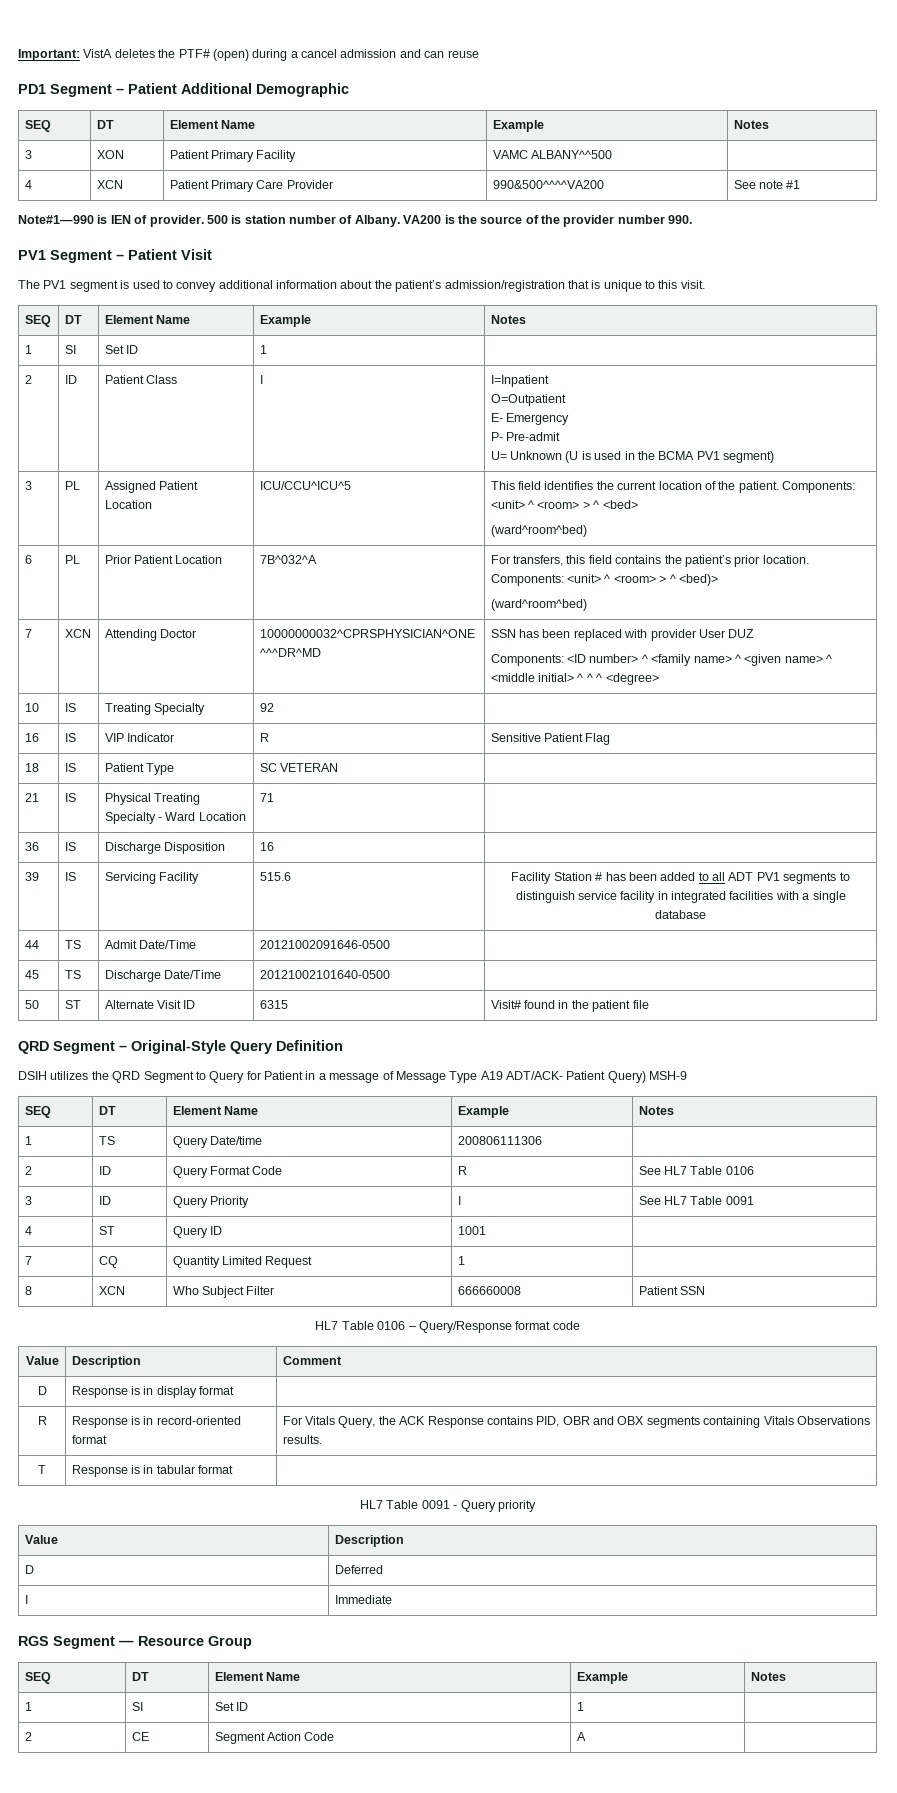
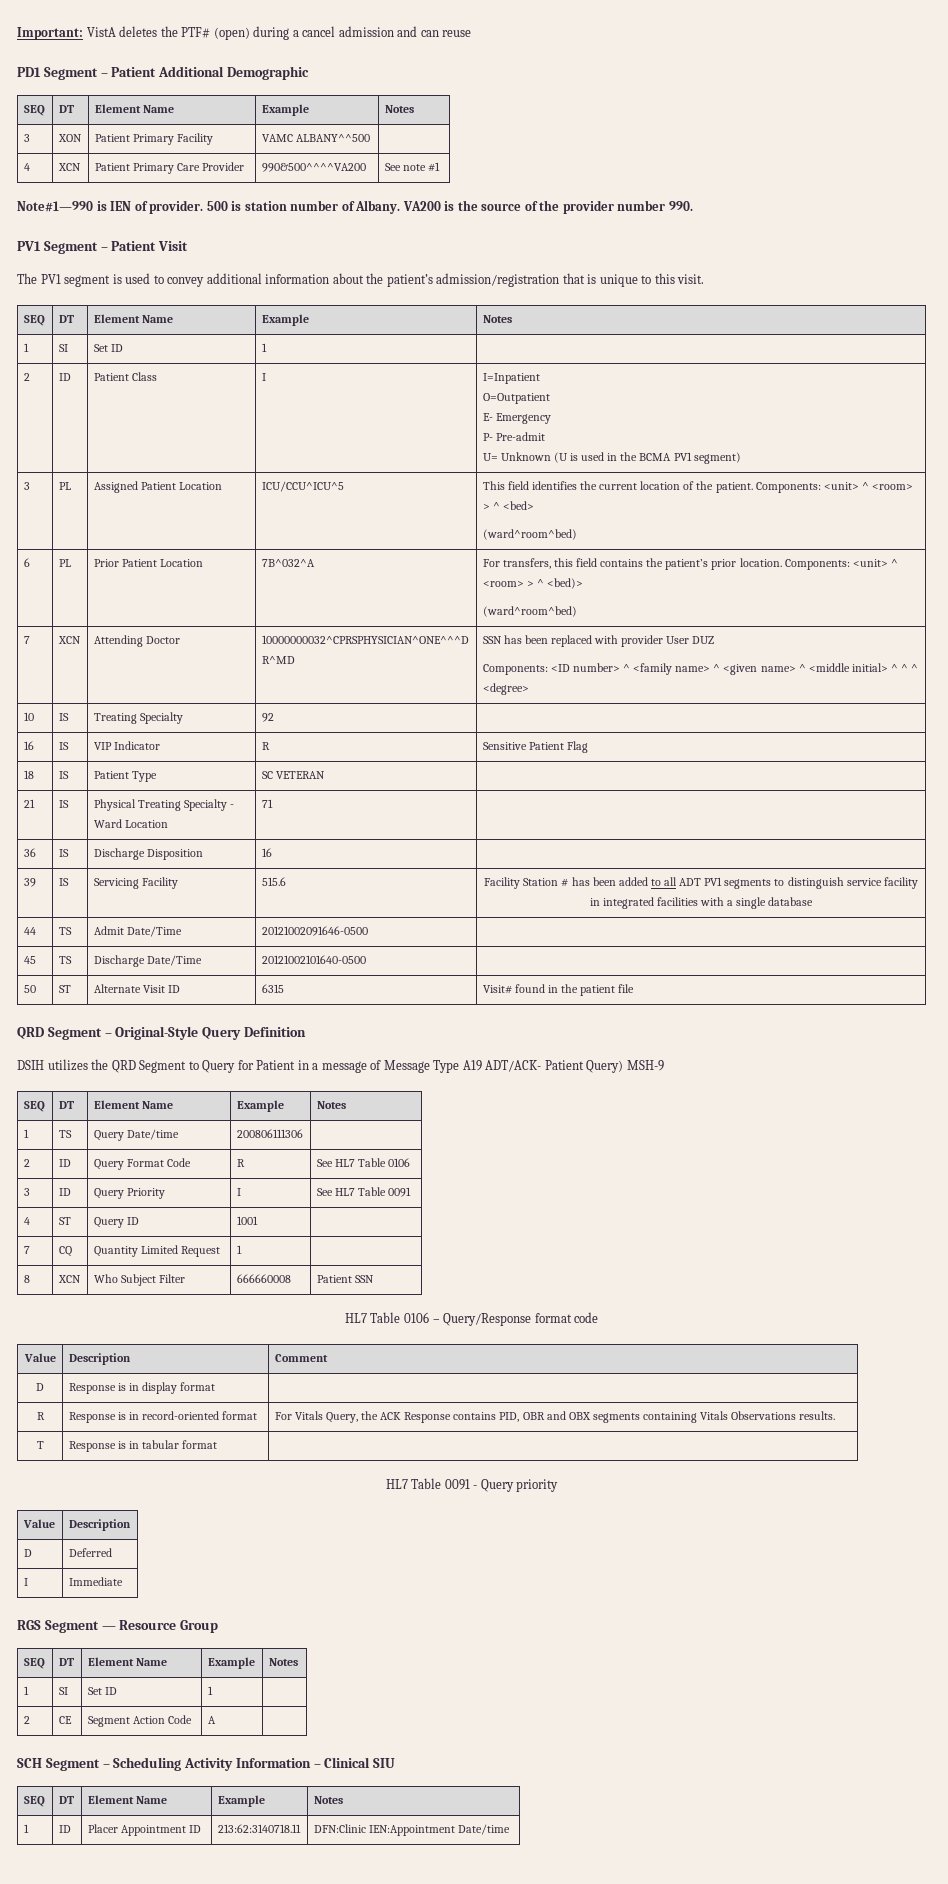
+ SCH Segment – Scheduling Activity Information – Clinical SIU
+ SEQ | DT | Element Name | Example | Notes
+ 1 | ID | Placer Appointment ID | 213:62:3140718.11 | DFN:Clinic IEN:Appointment Date/time

